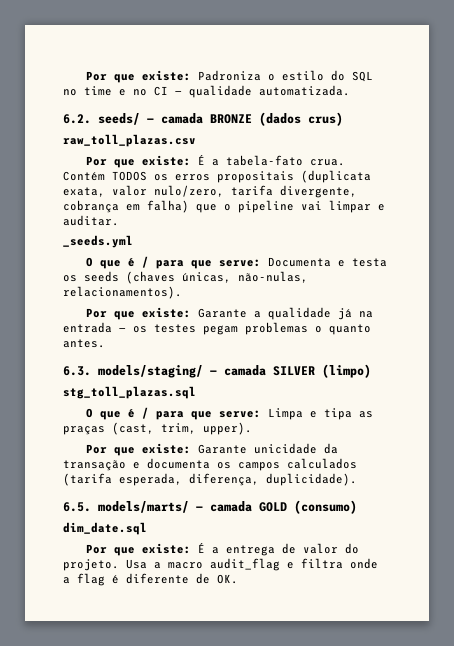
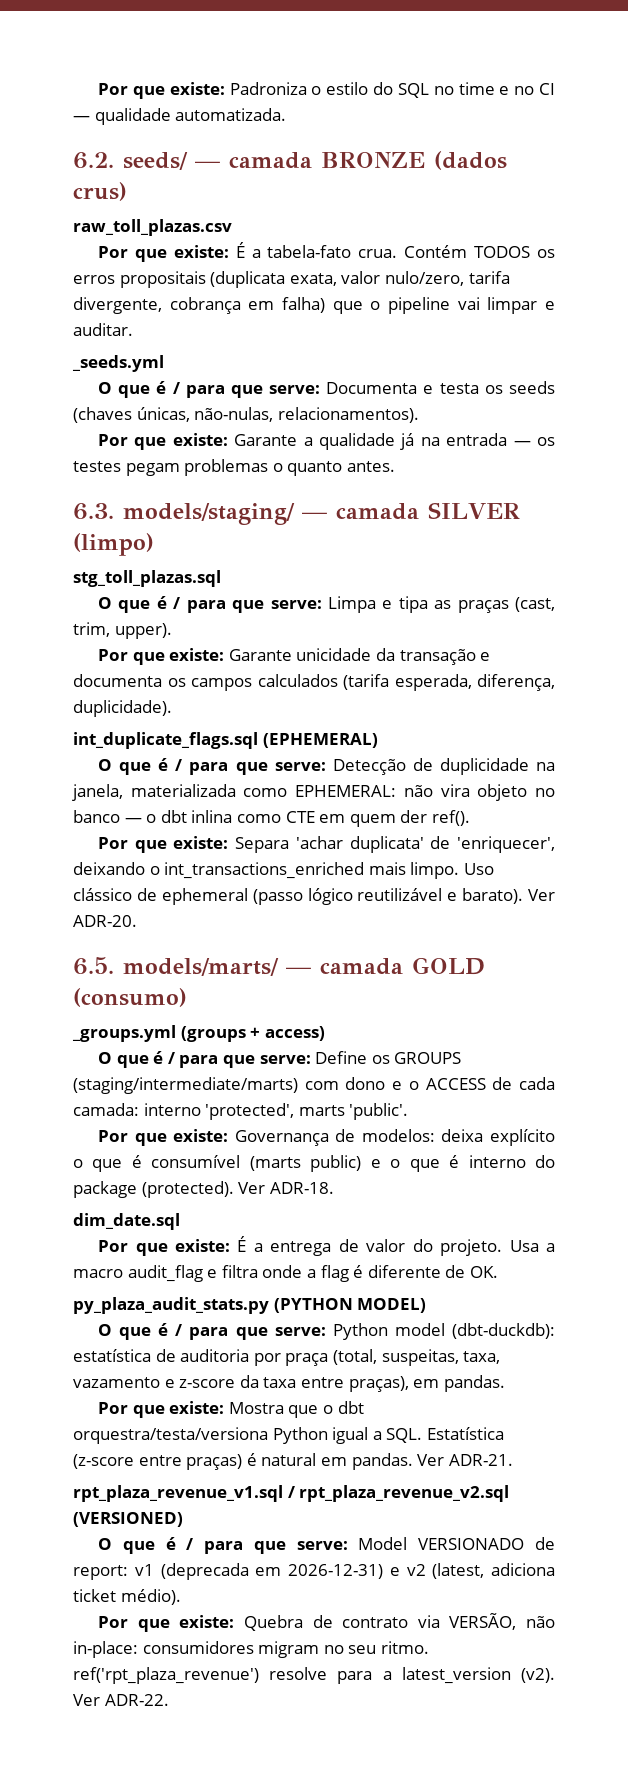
+ int_duplicate_flags.sql (EPHEMERAL)
+ O que é / para que serve: Detecção de duplicidade na janela, materializada como EPHEMERAL: não vira objeto no banco — o dbt inlina como CTE em quem der ref().
+ Por que existe: Separa 'achar duplicata' de 'enriquecer', deixando o int_transactions_enriched mais limpo. Uso clássico de ephemeral (passo lógico reutilizável e barato). Ver ADR-20.
+ _groups.yml (groups + access)
+ O que é / para que serve: Define os GROUPS (staging/intermediate/marts) com dono e o ACCESS de cada camada: interno 'protected', marts 'public'.
+ Por que existe: Governança de modelos: deixa explícito o que é consumível (marts public) e o que é interno do package (protected). Ver ADR-18.
+ py_plaza_audit_stats.py (PYTHON MODEL)
+ O que é / para que serve: Python model (dbt-duckdb): estatística de auditoria por praça (total, suspeitas, taxa, vazamento e z-score da taxa entre praças), em pandas.
+ Por que existe: Mostra que o dbt orquestra/testa/versiona Python igual a SQL. Estatística (z-score entre praças) é natural em pandas. Ver ADR-21.
+ rpt_plaza_revenue_v1.sql / rpt_plaza_revenue_v2.sql (VERSIONED)
+ O que é / para que serve: Model VERSIONADO de report: v1 (deprecada em 2026-12-31) e v2 (latest, adiciona ticket médio).
+ Por que existe: Quebra de contrato via VERSÃO, não in-place: consumidores migram no seu ritmo. ref('rpt_plaza_revenue') resolve para a latest_version (v2). Ver ADR-22.

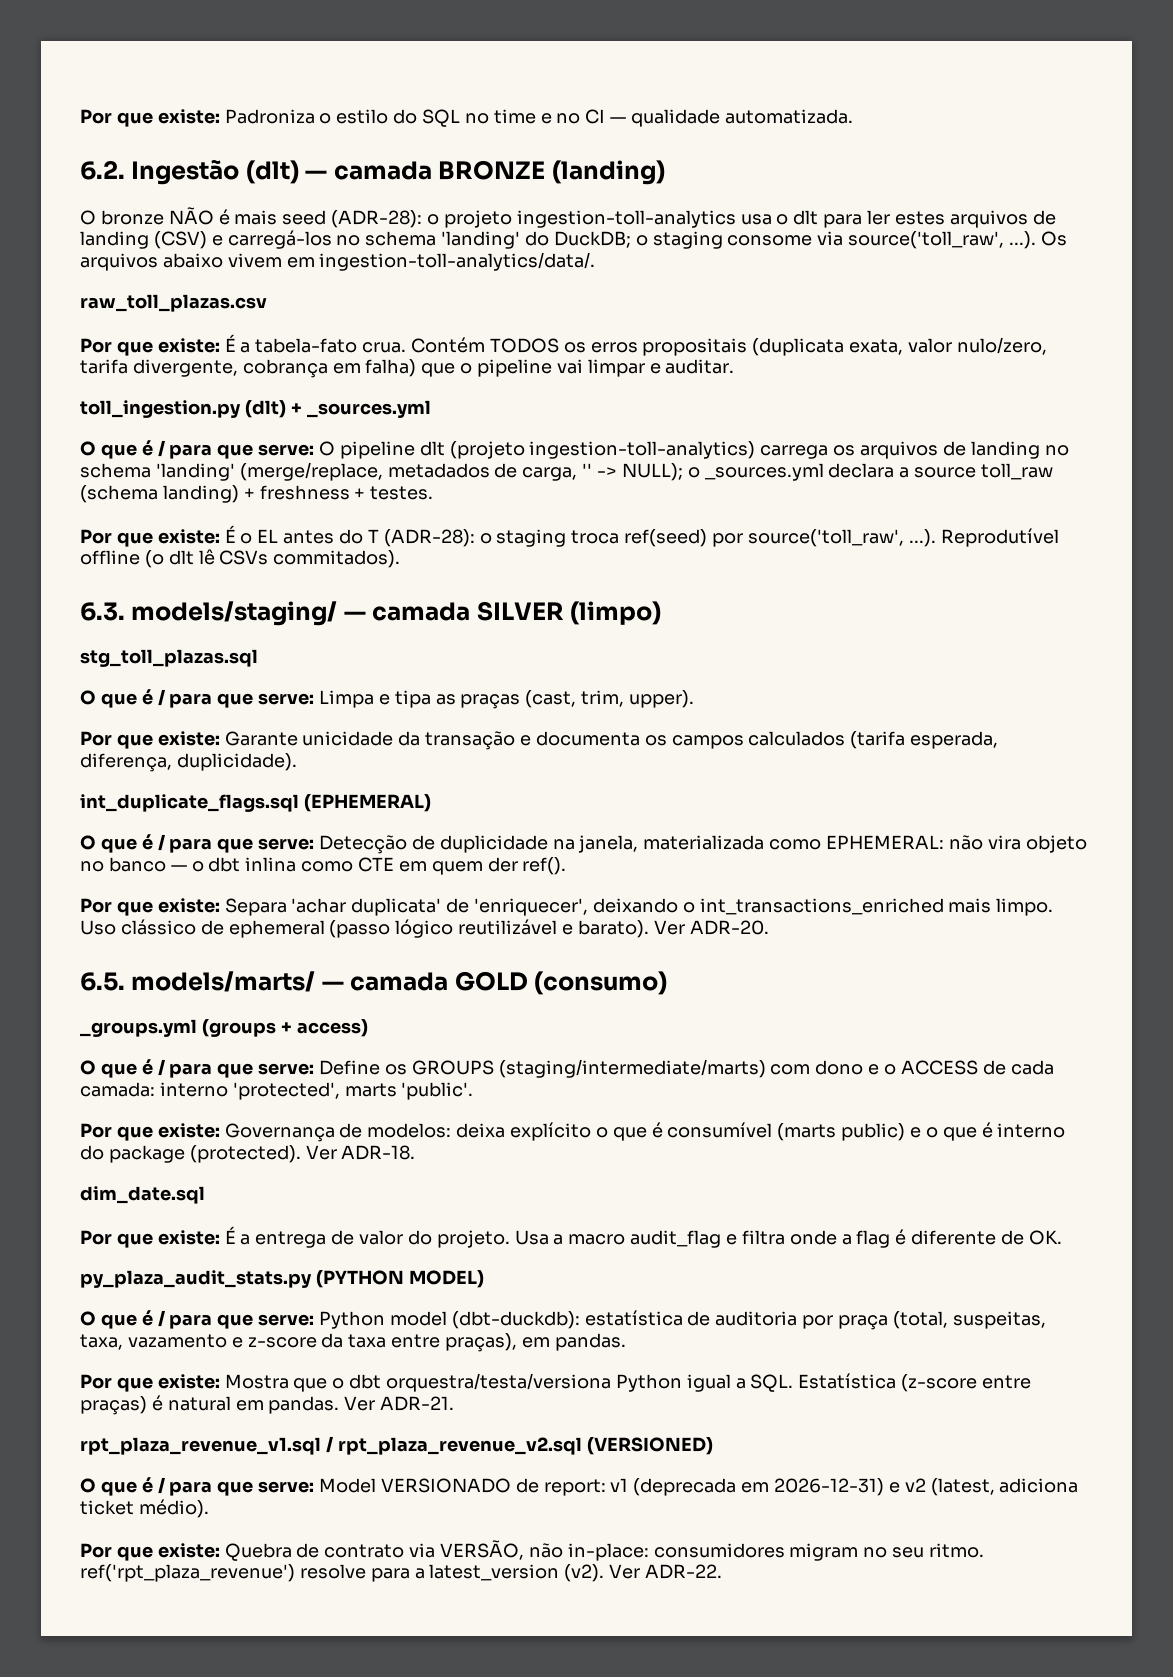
- 6.2. seeds/ — camada BRONZE (dados crus)
+ 6.2. Ingestão (dlt) — camada BRONZE (landing)
+ O bronze NÃO é mais seed (ADR-28): o projeto ingestion-toll-analytics usa o dlt para ler estes arquivos de landing (CSV) e carregá-los no schema 'landing' do DuckDB; o staging consome via source('toll_raw', ...). Os arquivos abaixo vivem em ingestion-toll-analytics/data/.
- _seeds.yml
- O que é / para que serve: Documenta e testa os seeds (chaves únicas, não-nulas, relacionamentos).
- Por que existe: Garante a qualidade já na entrada — os testes pegam problemas o quanto antes.
+ toll_ingestion.py (dlt) + _sources.yml
+ O que é / para que serve: O pipeline dlt (projeto ingestion-toll-analytics) carrega os arquivos de landing no schema 'landing' (merge/replace, metadados de carga, '' -> NULL); o _sources.yml declara a source toll_raw (schema landing) + freshness + testes.
+ Por que existe: É o EL antes do T (ADR-28): o staging troca ref(seed) por source('toll_raw', ...). Reprodutível offline (o dlt lê CSVs commitados).

